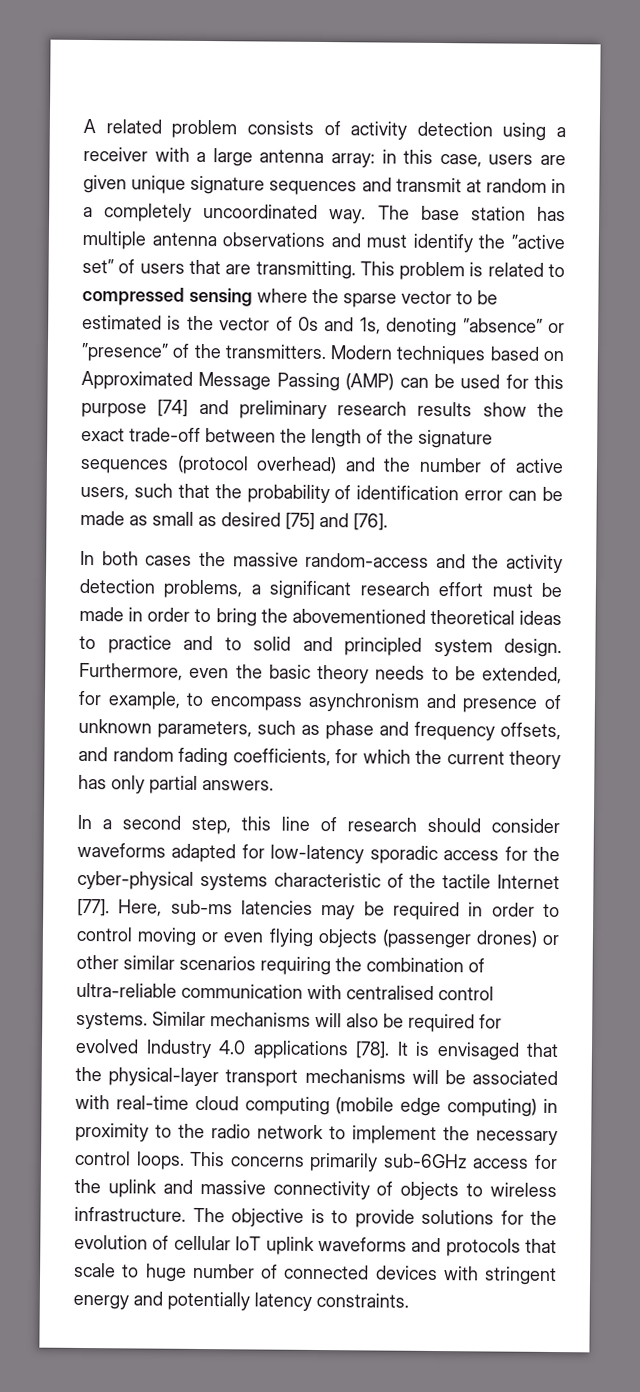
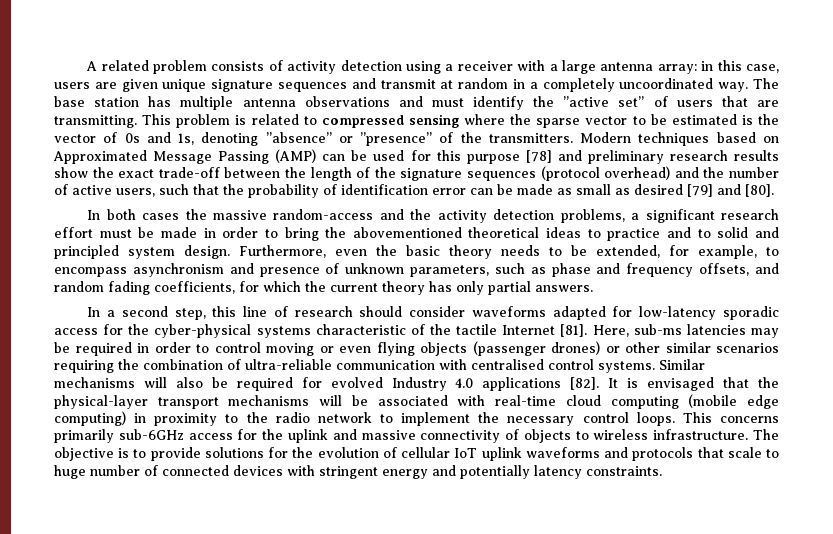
- Modern techniques based on Approximated Message Passing (AMP) can be used for this purpose [74] and preliminary research results show the exact trade-off between the length of the signature sequences (protocol overhead) and the number of active users, such that the probability of identification error can be made as small as desired [75] and [76].
+ Modern techniques based on Approximated Message Passing (AMP) can be used for this purpose [78] and preliminary research results show the exact trade-off between the length of the signature sequences (protocol overhead) and the number of active users, such that the probability of identification error can be made as small as desired [79] and [80].
- In a second step, this line of research should consider waveforms adapted for low-latency sporadic access for the cyber-physical systems characteristic of the tactile Internet [77].
+ In a second step, this line of research should consider waveforms adapted for low-latency sporadic access for the cyber-physical systems characteristic of the tactile Internet [81].
- Similar mechanisms will also be required for evolved Industry 4.0 applications [78].
+ Similar mechanisms will also be required for evolved Industry 4.0 applications [82].

